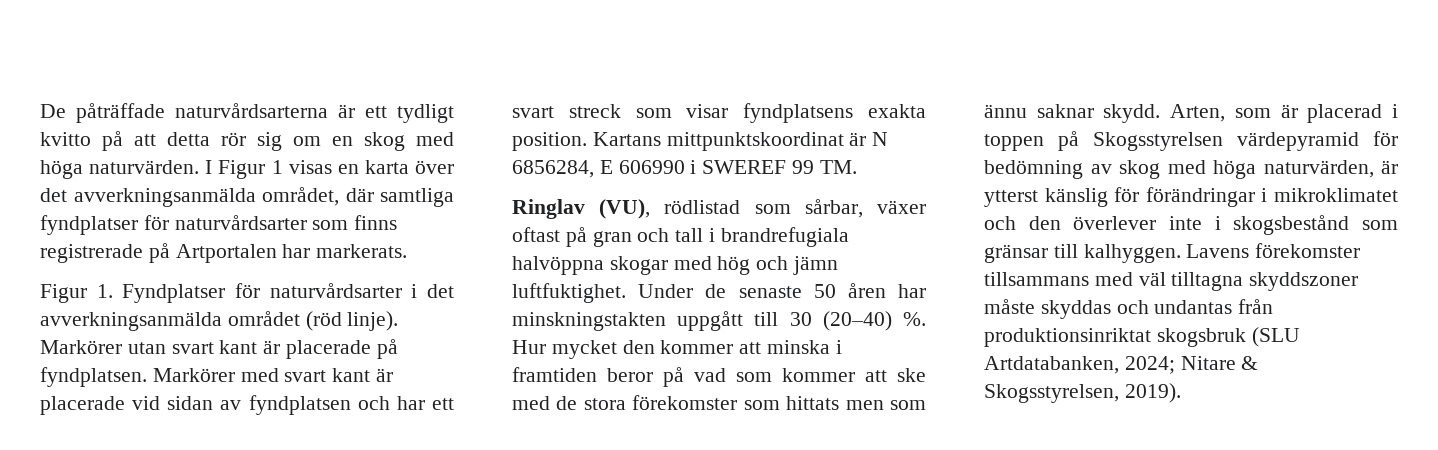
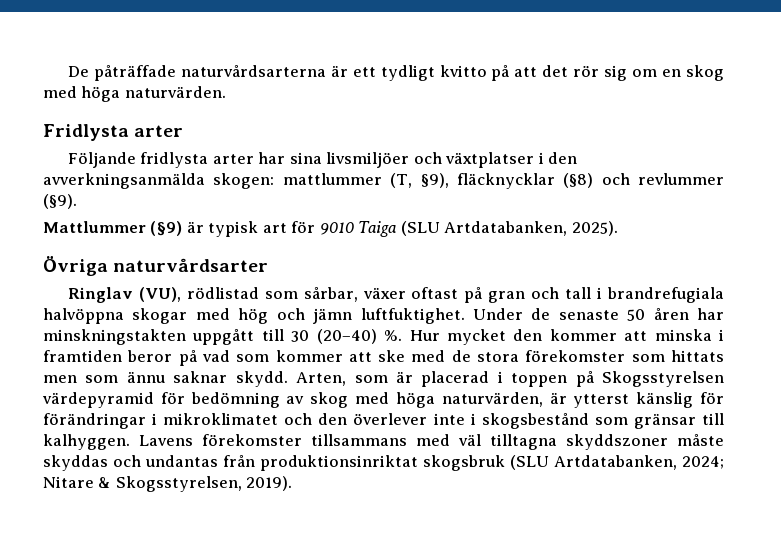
- De påträffade naturvårdsarterna är ett tydligt kvitto på att detta rör sig om en skog med höga naturvärden. I Figur 1 visas en karta över det avverkningsanmälda området, där samtliga fyndplatser för naturvårdsarter som finns registrerade på Artportalen har markerats.
- Figur 1. Fyndplatser för naturvårdsarter i det avverkningsanmälda området (röd linje). Markörer utan svart kant är placerade på fyndplatsen. Markörer med svart kant är placerade vid sidan av fyndplatsen och har ett svart streck som visar fyndplatsens exakta position. Kartans mittpunktskoordinat är N 6856284, E 606990 i SWEREF 99 TM.
+ De påträffade naturvårdsarterna är ett tydligt kvitto på att det rör sig om en skog med höga naturvärden.
+ Fridlysta arter
+ Följande fridlysta arter har sina livsmiljöer och växtplatser i den avverkningsanmälda skogen: mattlummer (T, §9), fläcknycklar (§8) och revlummer (§9).
+ Mattlummer (§9) är typisk art för 9010 Taiga (SLU Artdatabanken, 2025).
+ Övriga naturvårdsarter

